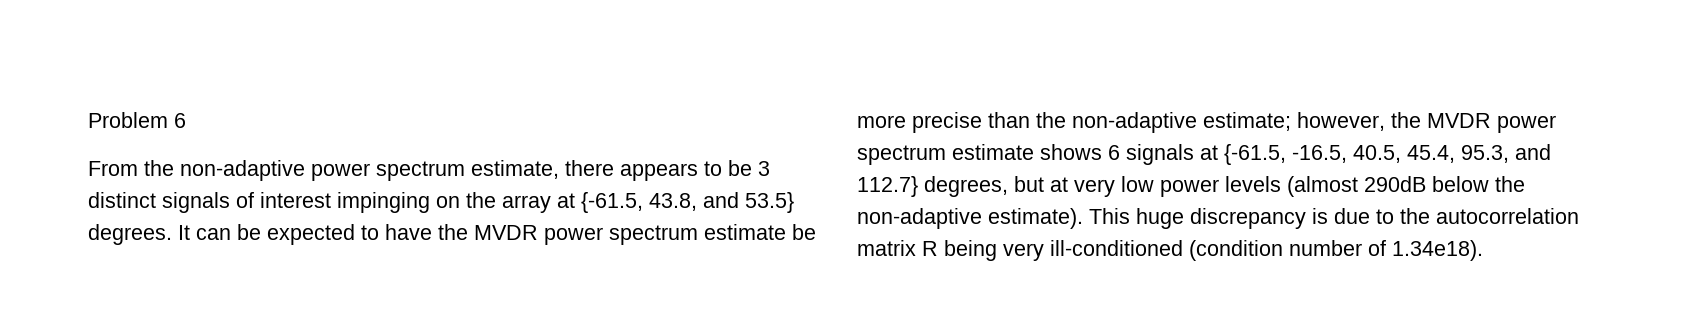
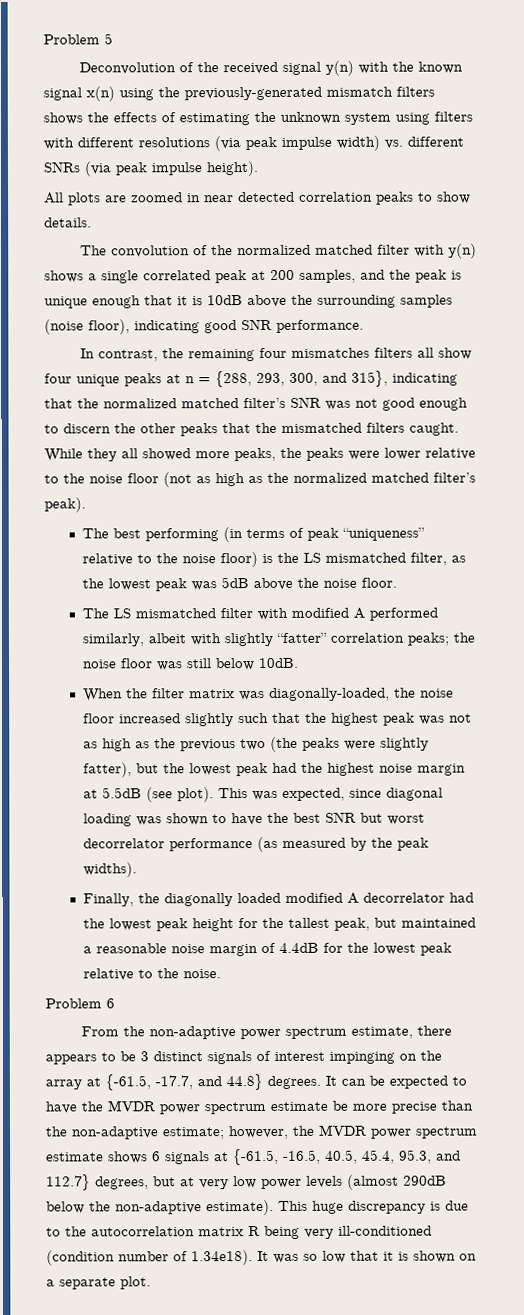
+ Problem 5
+ Deconvolution of the received signal y(n) with the known signal x(n) using the previously-generated mismatch filters shows the effects of estimating the unknown system using filters with different resolutions (via peak impulse width) vs. different SNRs (via peak impulse height).
+ All plots are zoomed in near detected correlation peaks to show details.
+ The convolution of the normalized matched filter with y(n) shows a single correlated peak at 200 samples, and the peak is unique enough that it is 10dB above the surrounding samples (noise floor), indicating good SNR performance.
+ In contrast, the remaining four mismatches filters all show four unique peaks at n = {288, 293, 300, and 315}, indicating that the normalized matched filter’s SNR was not good enough to discern the other peaks that the mismatched filters caught. While they all showed more peaks, the peaks were lower relative to the noise floor (not as high as the normalized matched filter’s peak).
+ The best performing (in terms of peak “uniqueness” relative to the noise floor) is the LS mismatched filter, as the lowest peak was 5dB above the noise floor.
+ The LS mismatched filter with modified A performed similarly, albeit with slightly “fatter” correlation peaks; the noise floor was still below 10dB.
+ When the filter matrix was diagonally-loaded, the noise floor increased slightly such that the highest peak was not as high as the previous two (the peaks were slightly fatter), but the lowest peak had the highest noise margin at 5.5dB (see plot). This was expected, since diagonal loading was shown to have the best SNR but worst decorrelator performance (as measured by the peak widths).
+ Finally, the diagonally loaded modified A decorrelator had the lowest peak height for the tallest peak, but maintained a reasonable noise margin of 4.4dB for the lowest peak relative to the noise.
- From the non-adaptive power spectrum estimate, there appears to be 3 distinct signals of interest impinging on the array at {-61.5, 43.8, and 53.5} degrees.
+ From the non-adaptive power spectrum estimate, there appears to be 3 distinct signals of interest impinging on the array at {-61.5, -17.7, and 44.8} degrees.
- This huge discrepancy is due to the autocorrelation matrix R being very ill-conditioned (condition number of 1.34e18).
+ This huge discrepancy is due to the autocorrelation matrix R being very ill-conditioned (condition number of 1.34e18). It was so low that it is shown on a separate plot.

